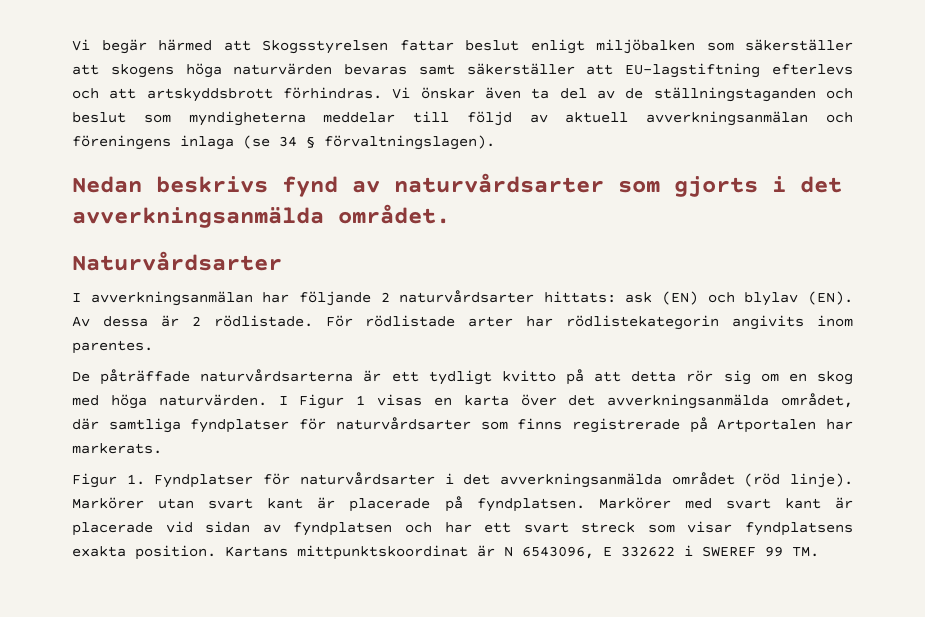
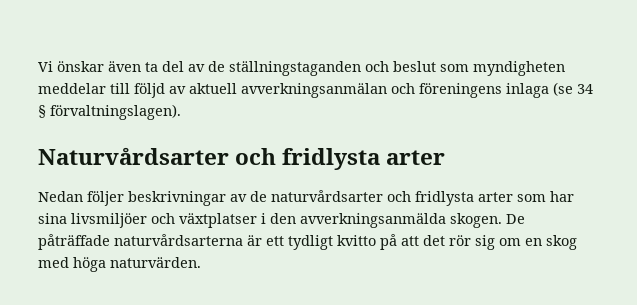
- Vi begär härmed att Skogsstyrelsen fattar beslut enligt miljöbalken som säkerställer att skogens höga naturvärden bevaras samt säkerställer att EU-lagstiftning efterlevs och att artskyddsbrott förhindras. Vi önskar även ta del av de ställningstaganden och beslut som myndigheterna meddelar till följd av aktuell avverkningsanmälan och föreningens inlaga (se 34 § förvaltningslagen).
+ Vi önskar även ta del av de ställningstaganden och beslut som myndigheten meddelar till följd av aktuell avverkningsanmälan och föreningens inlaga (se 34 § förvaltningslagen).
- Nedan beskrivs fynd av naturvårdsarter som gjorts i det avverkningsanmälda området.
- Naturvårdsarter
- I avverkningsanmälan har följande 2 naturvårdsarter hittats: ask (EN) och blylav (EN). Av dessa är 2 rödlistade. För rödlistade arter har rödlistekategorin angivits inom parentes.
- De påträffade naturvårdsarterna är ett tydligt kvitto på att detta rör sig om en skog med höga naturvärden. I Figur 1 visas en karta över det avverkningsanmälda området, där samtliga fyndplatser för naturvårdsarter som finns registrerade på Artportalen har markerats.
- Figur 1. Fyndplatser för naturvårdsarter i det avverkningsanmälda området (röd linje). Markörer utan svart kant är placerade på fyndplatsen. Markörer med svart kant är placerade vid sidan av fyndplatsen och har ett svart streck som visar fyndplatsens exakta position. Kartans mittpunktskoordinat är N 6543096, E 332622 i SWEREF 99 TM.
+ Naturvårdsarter och fridlysta arter
+ Nedan följer beskrivningar av de naturvårdsarter och fridlysta arter som har sina livsmiljöer och växtplatser i den avverkningsanmälda skogen. De påträffade naturvårdsarterna är ett tydligt kvitto på att det rör sig om en skog med höga naturvärden.

